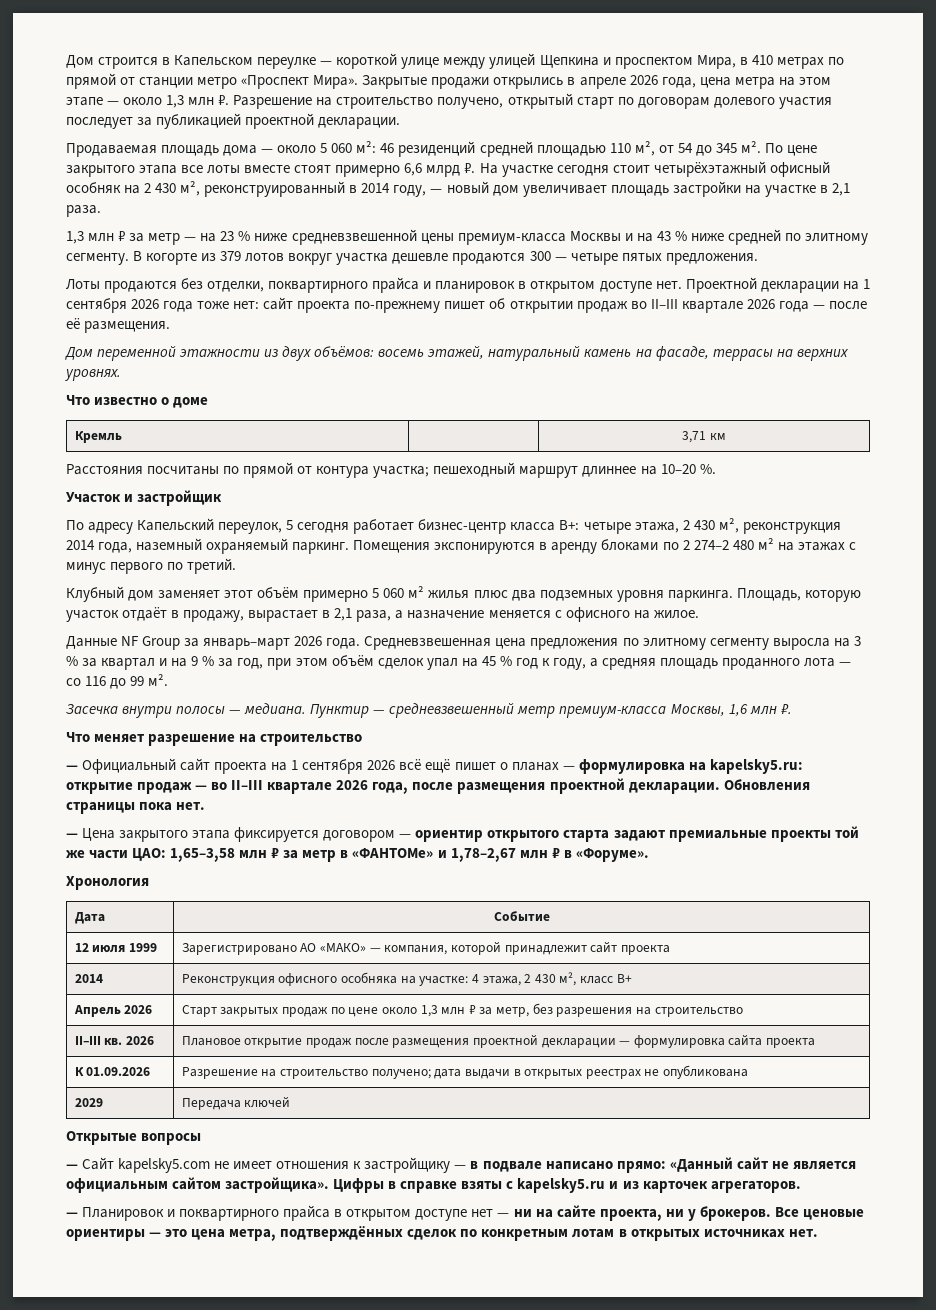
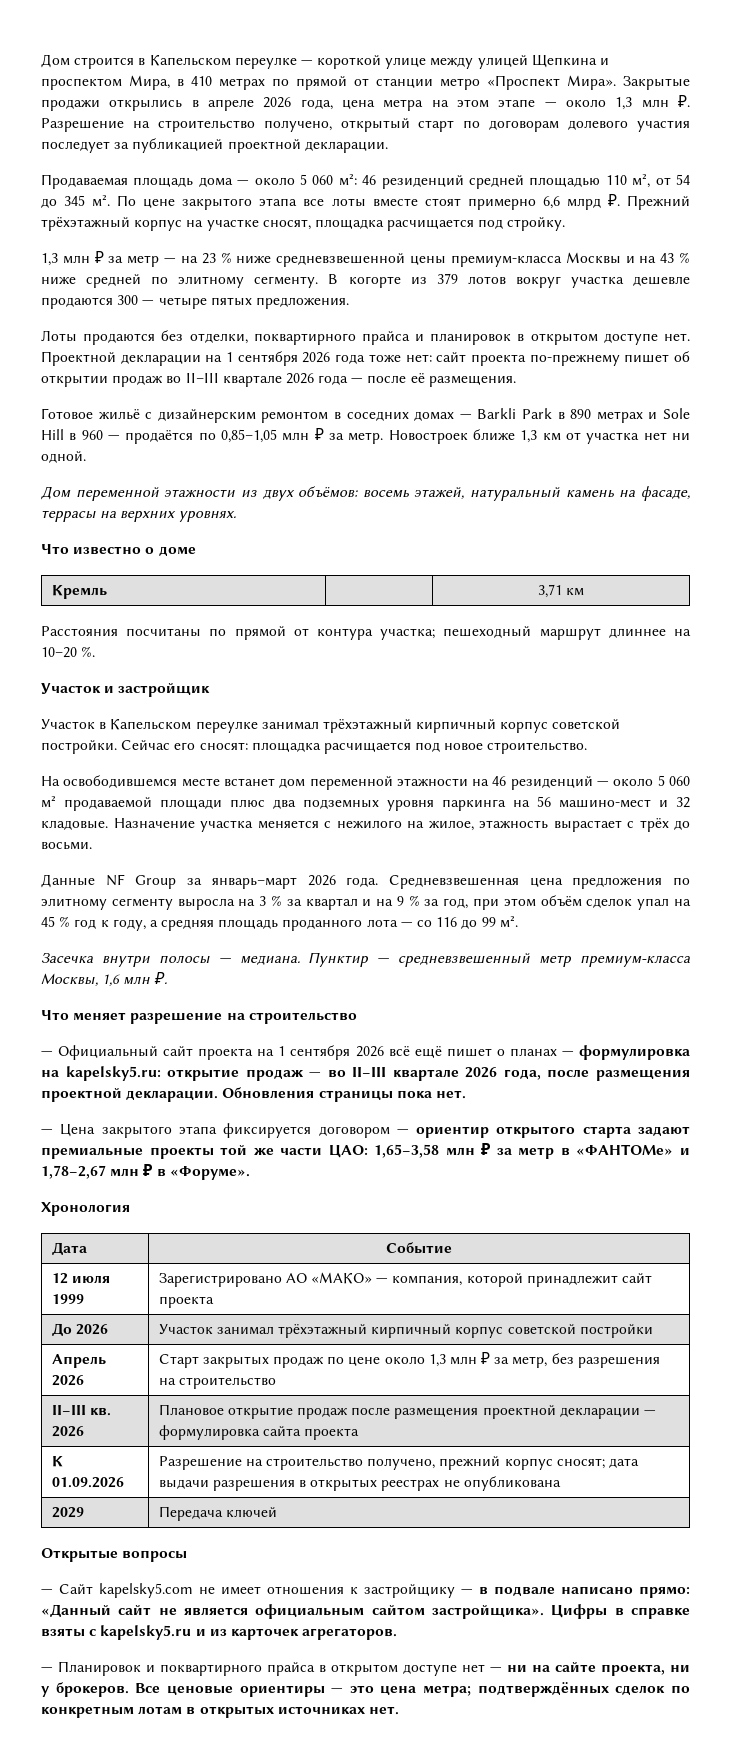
- На участке сегодня стоит четырёхэтажный офисный особняк на 2 430 м², реконструированный в 2014 году, — новый дом увеличивает площадь застройки на участке в 2,1 раза.
+ Прежний трёхэтажный корпус на участке сносят, площадка расчищается под стройку.
+ Готовое жильё с дизайнерским ремонтом в соседних домах — Barkli Park в 890 метрах и Sole Hill в 960 — продаётся по 0,85–1,05 млн ₽ за метр. Новостроек ближе 1,3 км от участка нет ни одной.
- По адресу Капельский переулок, 5 сегодня работает бизнес-центр класса B+: четыре этажа, 2 430 м², реконструкция 2014 года, наземный охраняемый паркинг. Помещения экспонируются в аренду блоками по 2 274–2 480 м² на этажах с минус первого по третий.
- Клубный дом заменяет этот объём примерно 5 060 м² жилья плюс два подземных уровня паркинга. Площадь, которую участок отдаёт в продажу, вырастает в 2,1 раза, а назначение меняется с офисного на жилое.
+ Участок в Капельском переулке занимал трёхэтажный кирпичный корпус советской постройки. Сейчас его сносят: площадка расчищается под новое строительство.
+ На освободившемся месте встанет дом переменной этажности на 46 резиденций — около 5 060 м² продаваемой площади плюс два подземных уровня паркинга на 56 машино-мест и 32 кладовые. Назначение участка меняется с нежилого на жилое, этажность вырастает с трёх до восьми.
- 2014 | Реконструкция офисного особняка на участке: 4 этажа, 2 430 м², класс B+
+ До 2026 | Участок занимал трёхэтажный кирпичный корпус советской постройки
- К 01.09.2026 | Разрешение на строительство получено; дата выдачи в открытых реестрах не опубликована
+ К 01.09.2026 | Разрешение на строительство получено, прежний корпус сносят; дата выдачи разрешения в открытых реестрах не опубликована
- Все ценовые ориентиры — это цена метра, подтверждённых сделок по конкретным лотам в открытых источниках нет.
+ Все ценовые ориентиры — это цена метра; подтверждённых сделок по конкретным лотам в открытых источниках нет.

